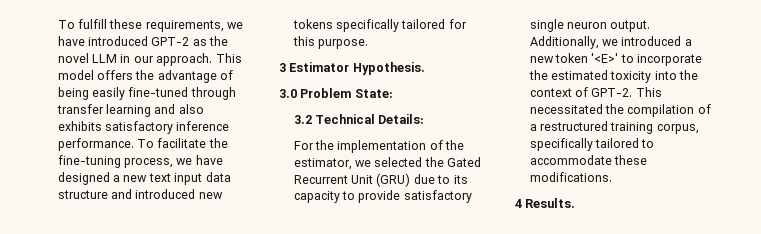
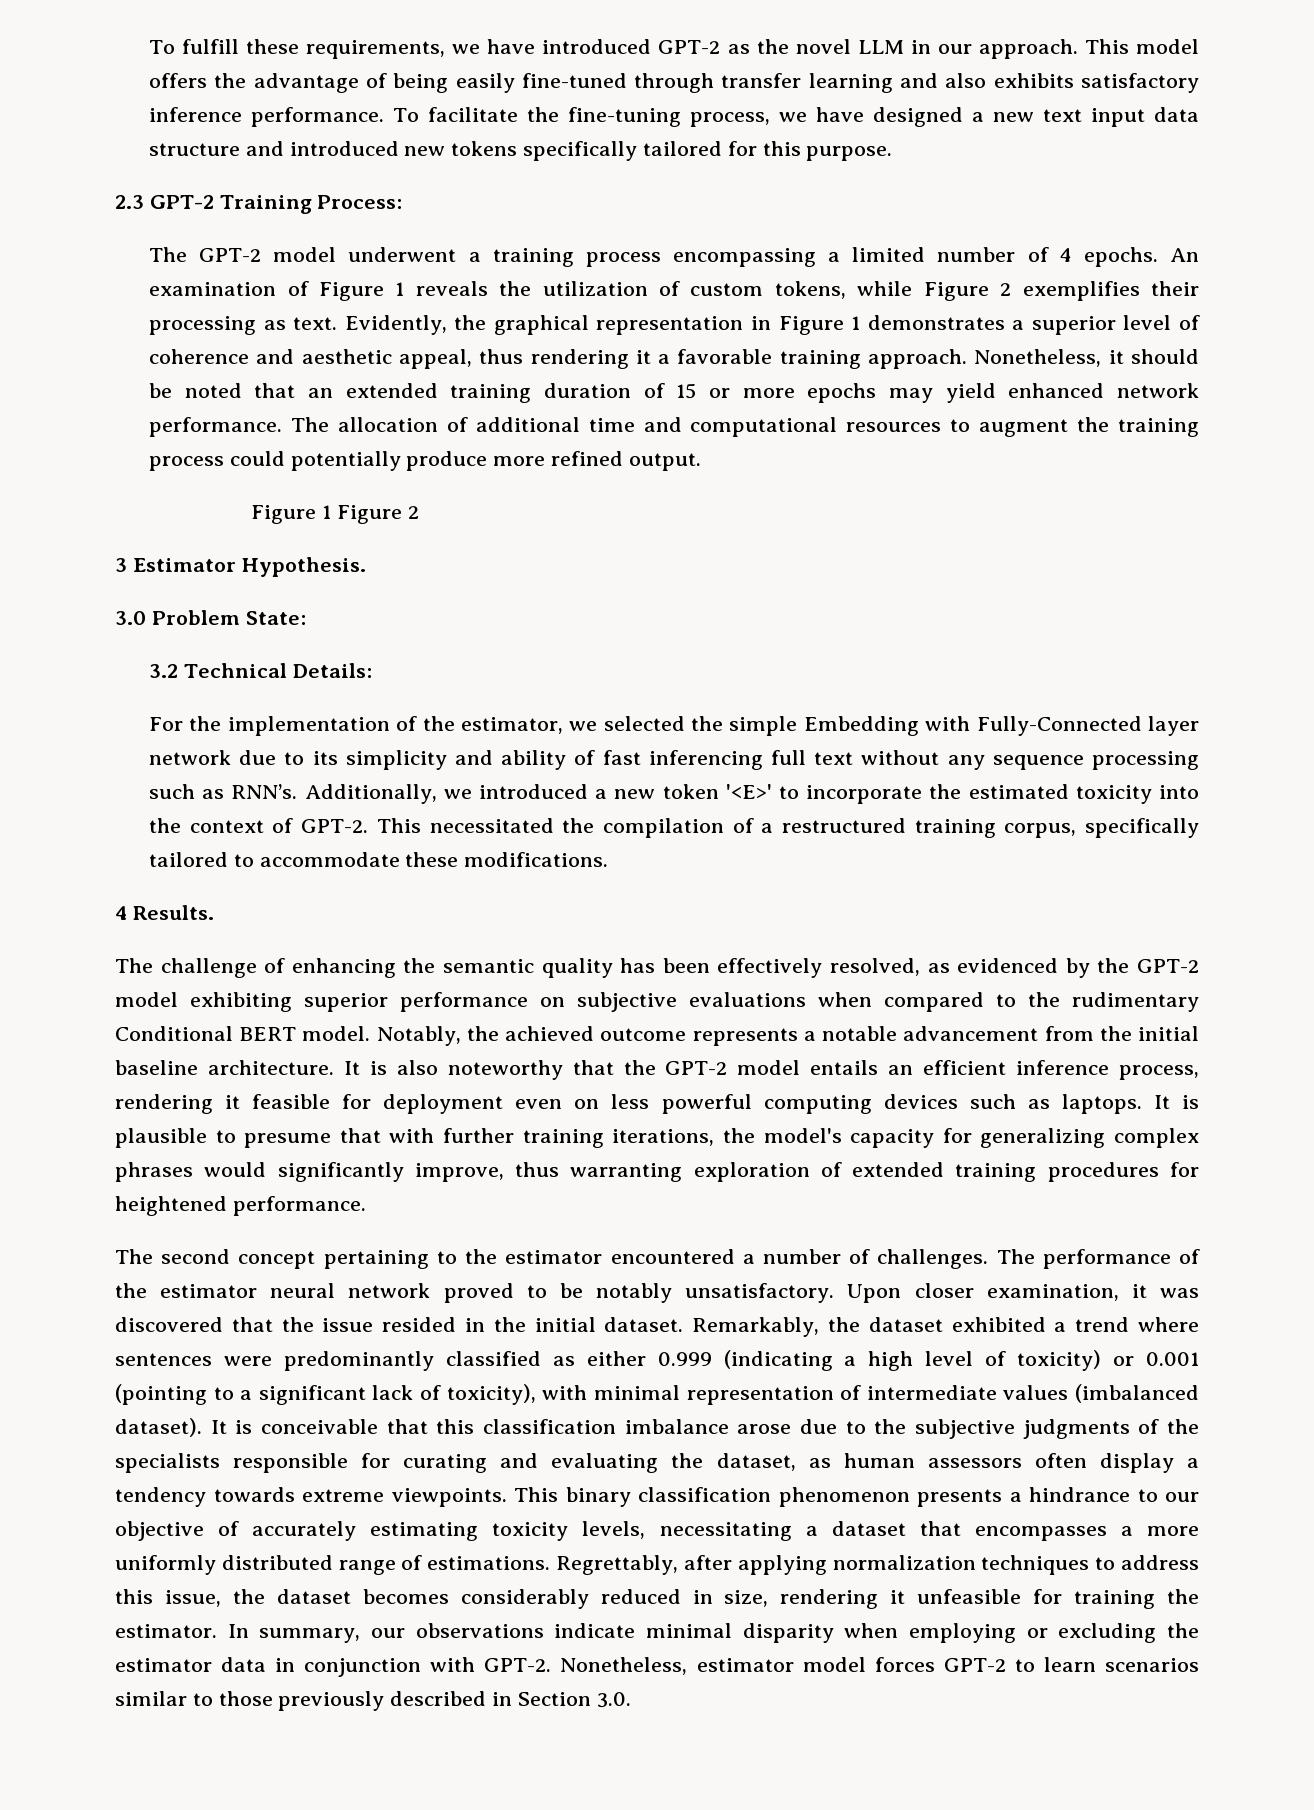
+ 2.3 GPT-2 Training Process:
+ The GPT-2 model underwent a training process encompassing a limited number of 4 epochs. An examination of Figure 1 reveals the utilization of custom tokens, while Figure 2 exemplifies their processing as text. Evidently, the graphical representation in Figure 1 demonstrates a superior level of coherence and aesthetic appeal, thus rendering it a favorable training approach. Nonetheless, it should be noted that an extended training duration of 15 or more epochs may yield enhanced network performance. The allocation of additional time and computational resources to augment the training process could potentially produce more refined output.
+ Figure 1 Figure 2
- For the implementation of the estimator, we selected the Gated Recurrent Unit (GRU) due to its capacity to provide satisfactory single neuron output.
+ For the implementation of the estimator, we selected the simple Embedding with Fully-Connected layer network due to its simplicity and ability of fast inferencing full text without any sequence processing such as RNN’s.
+ The challenge of enhancing the semantic quality has been effectively resolved, as evidenced by the GPT-2 model exhibiting superior performance on subjective evaluations when compared to the rudimentary Conditional BERT model. Notably, the achieved outcome represents a notable advancement from the initial baseline architecture. It is also noteworthy that the GPT-2 model entails an efficient inference process, rendering it feasible for deployment even on less powerful computing devices such as laptops. It is plausible to presume that with further training iterations, the model's capacity for generalizing complex phrases would significantly improve, thus warranting exploration of extended training procedures for heightened performance.
+ The second concept pertaining to the estimator encountered a number of challenges. The performance of the estimator neural network proved to be notably unsatisfactory. Upon closer examination, it was discovered that the issue resided in the initial dataset. Remarkably, the dataset exhibited a trend where sentences were predominantly classified as either 0.999 (indicating a high level of toxicity) or 0.001 (pointing to a significant lack of toxicity), with minimal representation of intermediate values (imbalanced dataset). It is conceivable that this classification imbalance arose due to the subjective judgments of the specialists responsible for curating and evaluating the dataset, as human assessors often display a tendency towards extreme viewpoints. This binary classification phenomenon presents a hindrance to our objective of accurately estimating toxicity levels, necessitating a dataset that encompasses a more uniformly distributed range of estimations. Regrettably, after applying normalization techniques to address this issue, the dataset becomes considerably reduced in size, rendering it unfeasible for training the estimator. In summary, our observations indicate minimal disparity when employing or excluding the estimator data in conjunction with GPT-2. Nonetheless, estimator model forces GPT-2 to learn scenarios similar to those previously described in Section 3.0.

